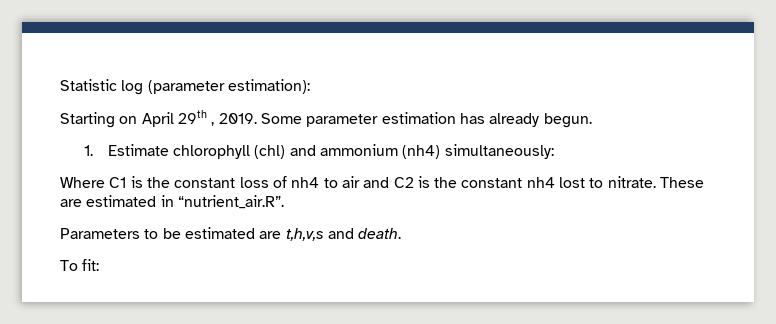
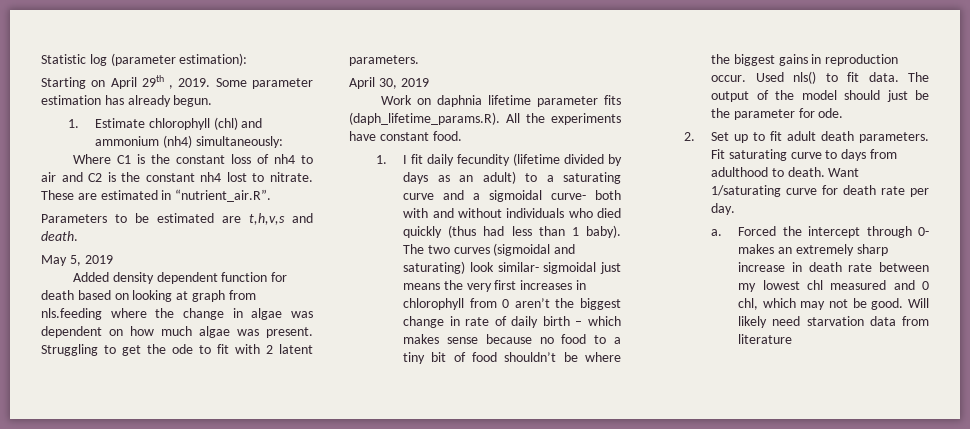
- To fit:
+ May 5, 2019
+ Added density dependent function for death based on looking at graph from nls.feeding where the change in algae was dependent on how much algae was present. Struggling to get the ode to fit with 2 latent parameters.
+ April 30, 2019
+ Work on daphnia lifetime parameter fits (daph_lifetime_params.R). All the experiments have constant food.
+ 1. I fit daily fecundity (lifetime divided by days as an adult) to a saturating curve and a sigmoidal curve- both with and without individuals who died quickly (thus had less than 1 baby). The two curves (sigmoidal and saturating) look similar- sigmoidal just means the very first increases in chlorophyll from 0 aren’t the biggest change in rate of daily birth – which makes sense because no food to a tiny bit of food shouldn’t be where the biggest gains in reproduction occur. Used nls() to fit data. The output of the model should just be the parameter for ode.
+ 2. Set up to fit adult death parameters. Fit saturating curve to days from adulthood to death. Want 1/saturating curve for death rate per day.
+ a. Forced the intercept through 0- makes an extremely sharp increase in death rate between my lowest chl measured and 0 chl, which may not be good. Will likely need starvation data from literature

